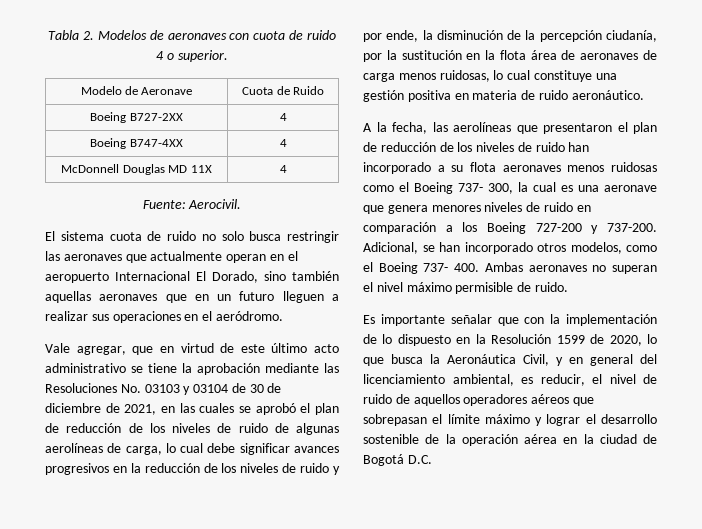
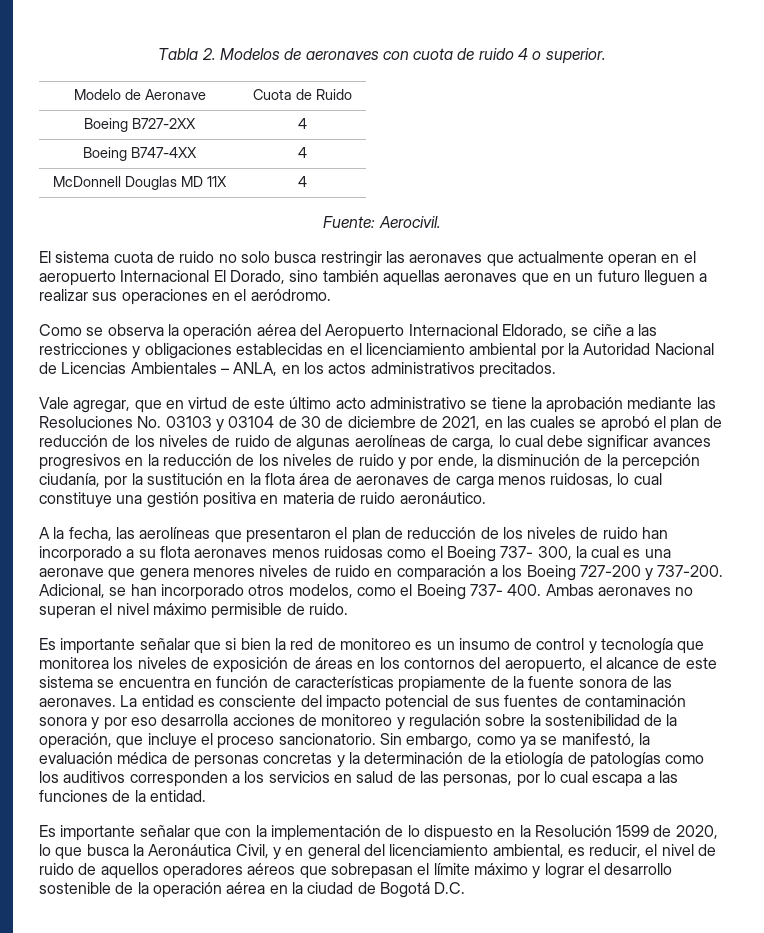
+ Como se observa la operación aérea del Aeropuerto Internacional Eldorado, se ciñe a las restricciones y obligaciones establecidas en el licenciamiento ambiental por la Autoridad Nacional de Licencias Ambientales – ANLA, en los actos administrativos precitados.
+ Es importante señalar que si bien la red de monitoreo es un insumo de control y tecnología que monitorea los niveles de exposición de áreas en los contornos del aeropuerto, el alcance de este sistema se encuentra en función de características propiamente de la fuente sonora de las aeronaves. La entidad es consciente del impacto potencial de sus fuentes de contaminación sonora y por eso desarrolla acciones de monitoreo y regulación sobre la sostenibilidad de la operación, que incluye el proceso sancionatorio. Sin embargo, como ya se manifestó, la evaluación médica de personas concretas y la determinación de la etiología de patologías como los auditivos corresponden a los servicios en salud de las personas, por lo cual escapa a las funciones de la entidad.

